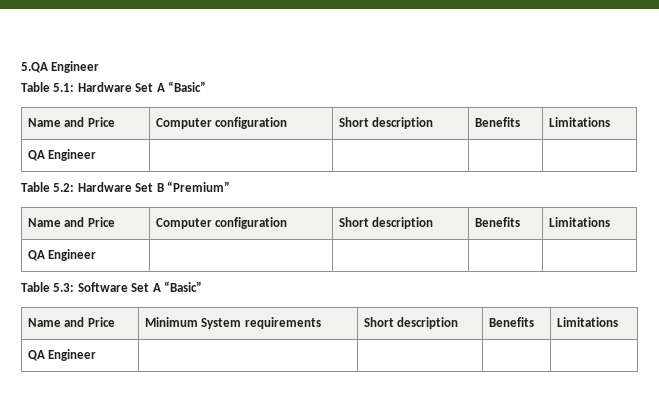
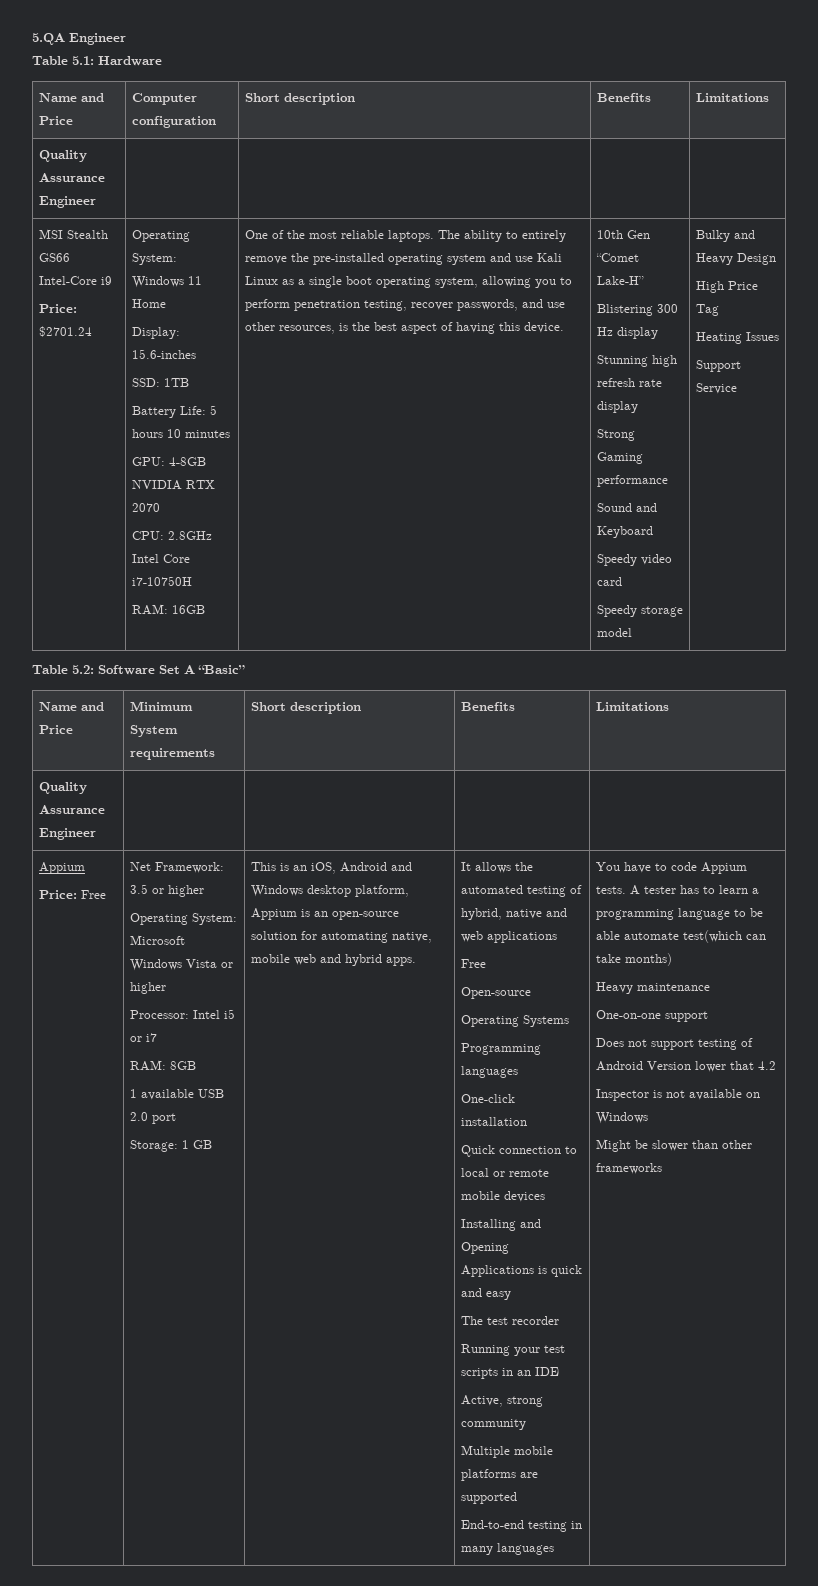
- Table 5.1: Hardware Set A “Basic”
+ Table 5.1: Hardware
  Name and Price | Computer configuration | Short description | Benefits | Limitations
- QA Engineer | | | |
- Table 5.2: Hardware Set B “Premium”
- Name and Price | Computer configuration | Short description | Benefits | Limitations
- QA Engineer | | | |
- Table 5.3: Software Set A “Basic”
+ Quality Assurance Engineer | | | |
+ MSI Stealth GS66 Intel-Core i9
+ Price: $2701.24 | Operating System: Windows 11 Home
+ Display: 15.6-inches
+ SSD: 1TB
+ Battery Life: 5 hours 10 minutes
+ GPU: 4-8GB NVIDIA RTX 2070
+ CPU: 2.8GHz Intel Core i7-10750H
+ RAM: 16GB | One of the most reliable laptops. The ability to entirely remove the pre-installed operating system and use Kali Linux as a single boot operating system, allowing you to perform penetration testing, recover passwords, and use other resources, is the best aspect of having this device. | 10th Gen “Comet Lake-H”
+ Blistering 300 Hz display
+ Stunning high refresh rate display
+ Strong Gaming performance
+ Sound and Keyboard
+ Speedy video card
+ Speedy storage model | Bulky and Heavy Design
+ High Price Tag
+ Heating Issues
+ Support Service
+ Table 5.2: Software Set A “Basic”
  Name and Price | Minimum System requirements | Short description | Benefits | Limitations
- QA Engineer | | | |
+ Quality Assurance Engineer | | | |
+ Appium
+ Price: Free | Net Framework: 3.5 or higher
+ Operating System: Microsoft Windows Vista or higher
+ Processor: Intel i5 or i7
+ RAM: 8GB
+ 1 available USB 2.0 port
+ Storage: 1 GB | This is an iOS, Android and Windows desktop platform, Appium is an open-source solution for automating native, mobile web and hybrid apps. | It allows the automated testing of hybrid, native and web applications
+ Free
+ Open-source
+ Operating Systems
+ Programming languages
+ One-click installation
+ Quick connection to local or remote mobile devices
+ Installing and Opening Applications is quick and easy
+ The test recorder
+ Running your test scripts in an IDE
+ Active, strong community
+ Multiple mobile platforms are supported
+ End-to-end testing in many languages | You have to code Appium tests. A tester has to learn a programming language to be able automate test(which can take months)
+ Heavy maintenance
+ One-on-one support
+ Does not support testing of Android Version lower that 4.2
+ Inspector is not available on Windows
+ Might be slower than other frameworks

